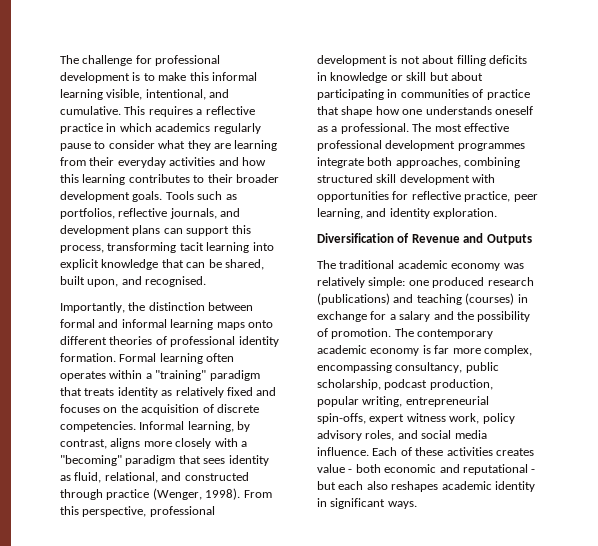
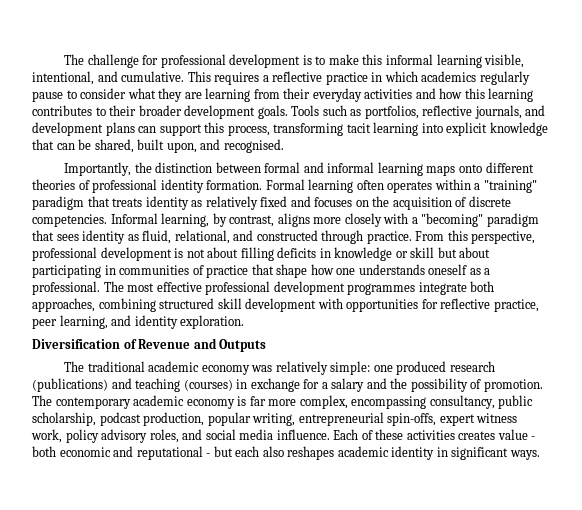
- Informal learning, by contrast, aligns more closely with a "becoming" paradigm that sees identity as fluid, relational, and constructed through practice (Wenger, 1998).
+ Informal learning, by contrast, aligns more closely with a "becoming" paradigm that sees identity as fluid, relational, and constructed through practice.

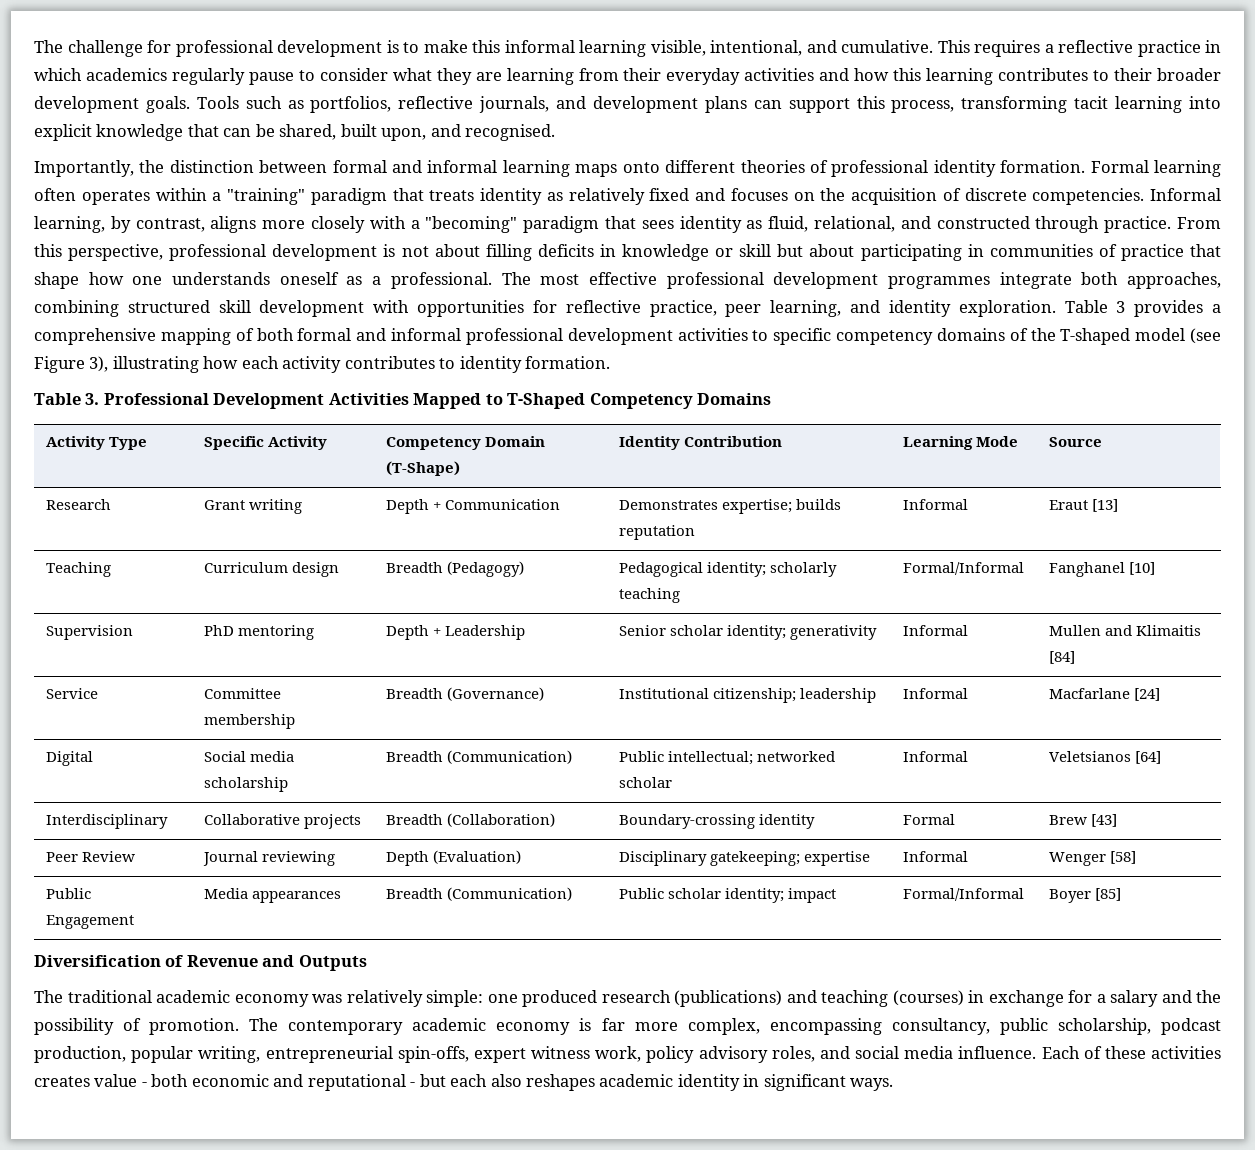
+ Table 3 provides a comprehensive mapping of both formal and informal professional development activities to specific competency domains of the T-shaped model (see Figure 3), illustrating how each activity contributes to identity formation.
+ Table 3. Professional Development Activities Mapped to T-Shaped Competency Domains
+ Activity Type | Specific Activity | Competency Domain (T-Shape) | Identity Contribution | Learning Mode | Source
+ Research | Grant writing | Depth + Communication | Demonstrates expertise; builds reputation | Informal | Eraut [13]
+ Teaching | Curriculum design | Breadth (Pedagogy) | Pedagogical identity; scholarly teaching | Formal/Informal | Fanghanel [10]
+ Supervision | PhD mentoring | Depth + Leadership | Senior scholar identity; generativity | Informal | Mullen and Klimaitis [84]
+ Service | Committee membership | Breadth (Governance) | Institutional citizenship; leadership | Informal | Macfarlane [24]
+ Digital | Social media scholarship | Breadth (Communication) | Public intellectual; networked scholar | Informal | Veletsianos [64]
+ Interdisciplinary | Collaborative projects | Breadth (Collaboration) | Boundary-crossing identity | Formal | Brew [43]
+ Peer Review | Journal reviewing | Depth (Evaluation) | Disciplinary gatekeeping; expertise | Informal | Wenger [58]
+ Public Engagement | Media appearances | Breadth (Communication) | Public scholar identity; impact | Formal/Informal | Boyer [85]

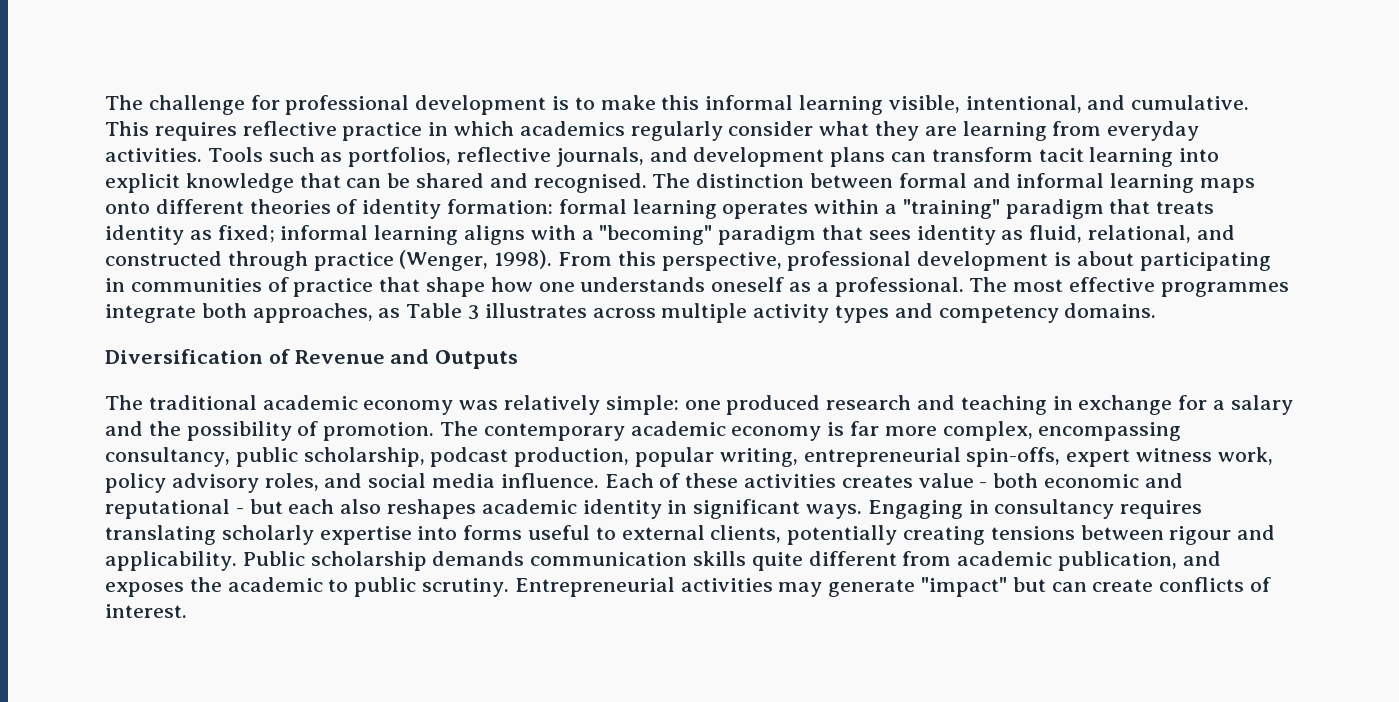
- This requires a reflective practice in which academics regularly pause to consider what they are learning from their everyday activities and how this learning contributes to their broader development goals.
+ This requires reflective practice in which academics regularly consider what they are learning from everyday activities.
- Tools such as portfolios, reflective journals, and development plans can support this process, transforming tacit learning into explicit knowledge that can be shared, built upon, and recognised.
- Importantly, the distinction between formal and informal learning maps onto different theories of professional identity formation. Formal learning often operates within a "training" paradigm that treats identity as relatively fixed and focuses on the acquisition of discrete competencies. Informal learning, by contrast, aligns more closely with a "becoming" paradigm that sees identity as fluid, relational, and constructed through practice.
+ Tools such as portfolios, reflective journals, and development plans can transform tacit learning into explicit knowledge that can be shared and recognised. The distinction between formal and informal learning maps onto different theories of identity formation: formal learning operates within a "training" paradigm that treats identity as fixed; informal learning aligns with a "becoming" paradigm that sees identity as fluid, relational, and constructed through practice (Wenger, 1998).
- From this perspective, professional development is not about filling deficits in knowledge or skill but about participating in communities of practice that shape how one understands oneself as a professional.
+ From this perspective, professional development is about participating in communities of practice that shape how one understands oneself as a professional.
- The most effective professional development programmes integrate both approaches, combining structured skill development with opportunities for reflective practice, peer learning, and identity exploration. Table 3 provides a comprehensive mapping of both formal and informal professional development activities to specific competency domains of the T-shaped model (see Figure 3), illustrating how each activity contributes to identity formation.
- Table 3. Professional Development Activities Mapped to T-Shaped Competency Domains
- Activity Type | Specific Activity | Competency Domain (T-Shape) | Identity Contribution | Learning Mode | Source
- Research | Grant writing | Depth + Communication | Demonstrates expertise; builds reputation | Informal | Eraut [13]
- Teaching | Curriculum design | Breadth (Pedagogy) | Pedagogical identity; scholarly teaching | Formal/Informal | Fanghanel [10]
- Supervision | PhD mentoring | Depth + Leadership | Senior scholar identity; generativity | Informal | Mullen and Klimaitis [84]
- Service | Committee membership | Breadth (Governance) | Institutional citizenship; leadership | Informal | Macfarlane [24]
- Digital | Social media scholarship | Breadth (Communication) | Public intellectual; networked scholar | Informal | Veletsianos [64]
- Interdisciplinary | Collaborative projects | Breadth (Collaboration) | Boundary-crossing identity | Formal | Brew [43]
- Peer Review | Journal reviewing | Depth (Evaluation) | Disciplinary gatekeeping; expertise | Informal | Wenger [58]
- Public Engagement | Media appearances | Breadth (Communication) | Public scholar identity; impact | Formal/Informal | Boyer [85]
+ The most effective programmes integrate both approaches, as Table 3 illustrates across multiple activity types and competency domains.
- The traditional academic economy was relatively simple: one produced research (publications) and teaching (courses) in exchange for a salary and the possibility of promotion.
+ The traditional academic economy was relatively simple: one produced research and teaching in exchange for a salary and the possibility of promotion.
+ Engaging in consultancy requires translating scholarly expertise into forms useful to external clients, potentially creating tensions between rigour and applicability. Public scholarship demands communication skills quite different from academic publication, and exposes the academic to public scrutiny. Entrepreneurial activities may generate "impact" but can create conflicts of interest.

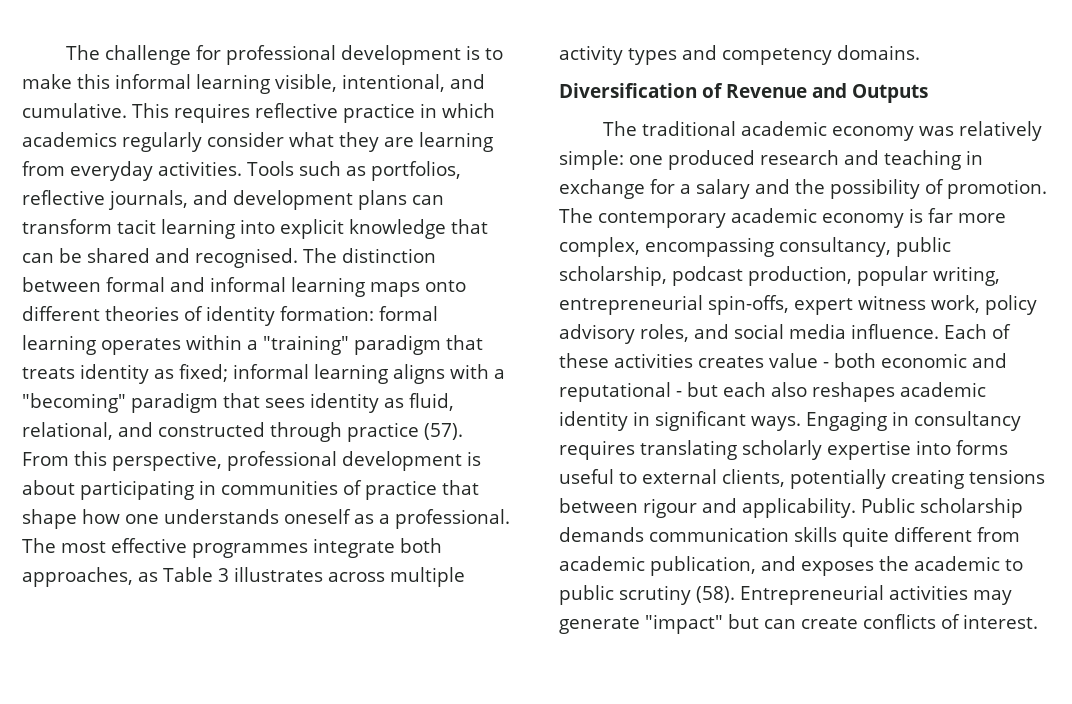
- The distinction between formal and informal learning maps onto different theories of identity formation: formal learning operates within a "training" paradigm that treats identity as fixed; informal learning aligns with a "becoming" paradigm that sees identity as fluid, relational, and constructed through practice (Wenger, 1998).
+ The distinction between formal and informal learning maps onto different theories of identity formation: formal learning operates within a "training" paradigm that treats identity as fixed; informal learning aligns with a "becoming" paradigm that sees identity as fluid, relational, and constructed through practice (57).
- Public scholarship demands communication skills quite different from academic publication, and exposes the academic to public scrutiny.
+ Public scholarship demands communication skills quite different from academic publication, and exposes the academic to public scrutiny (58).

